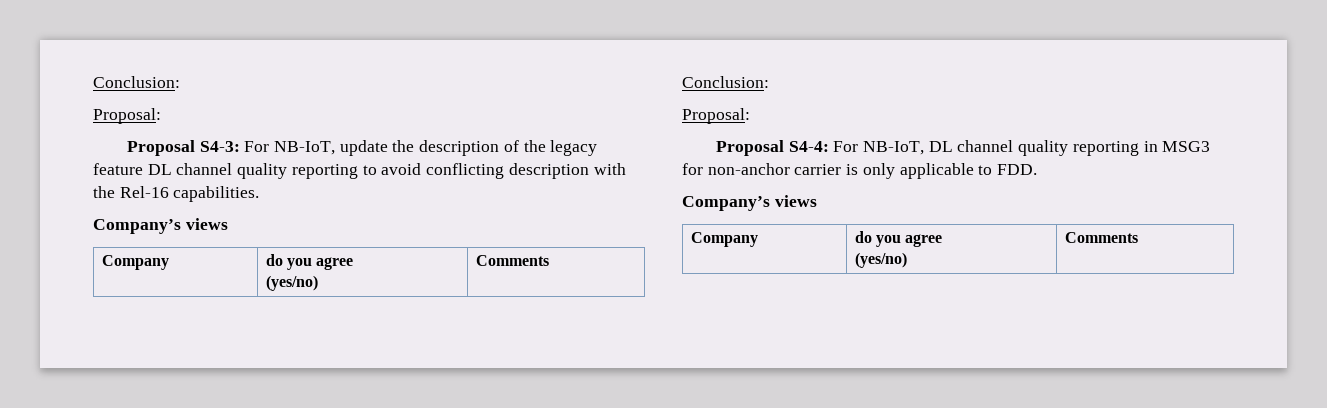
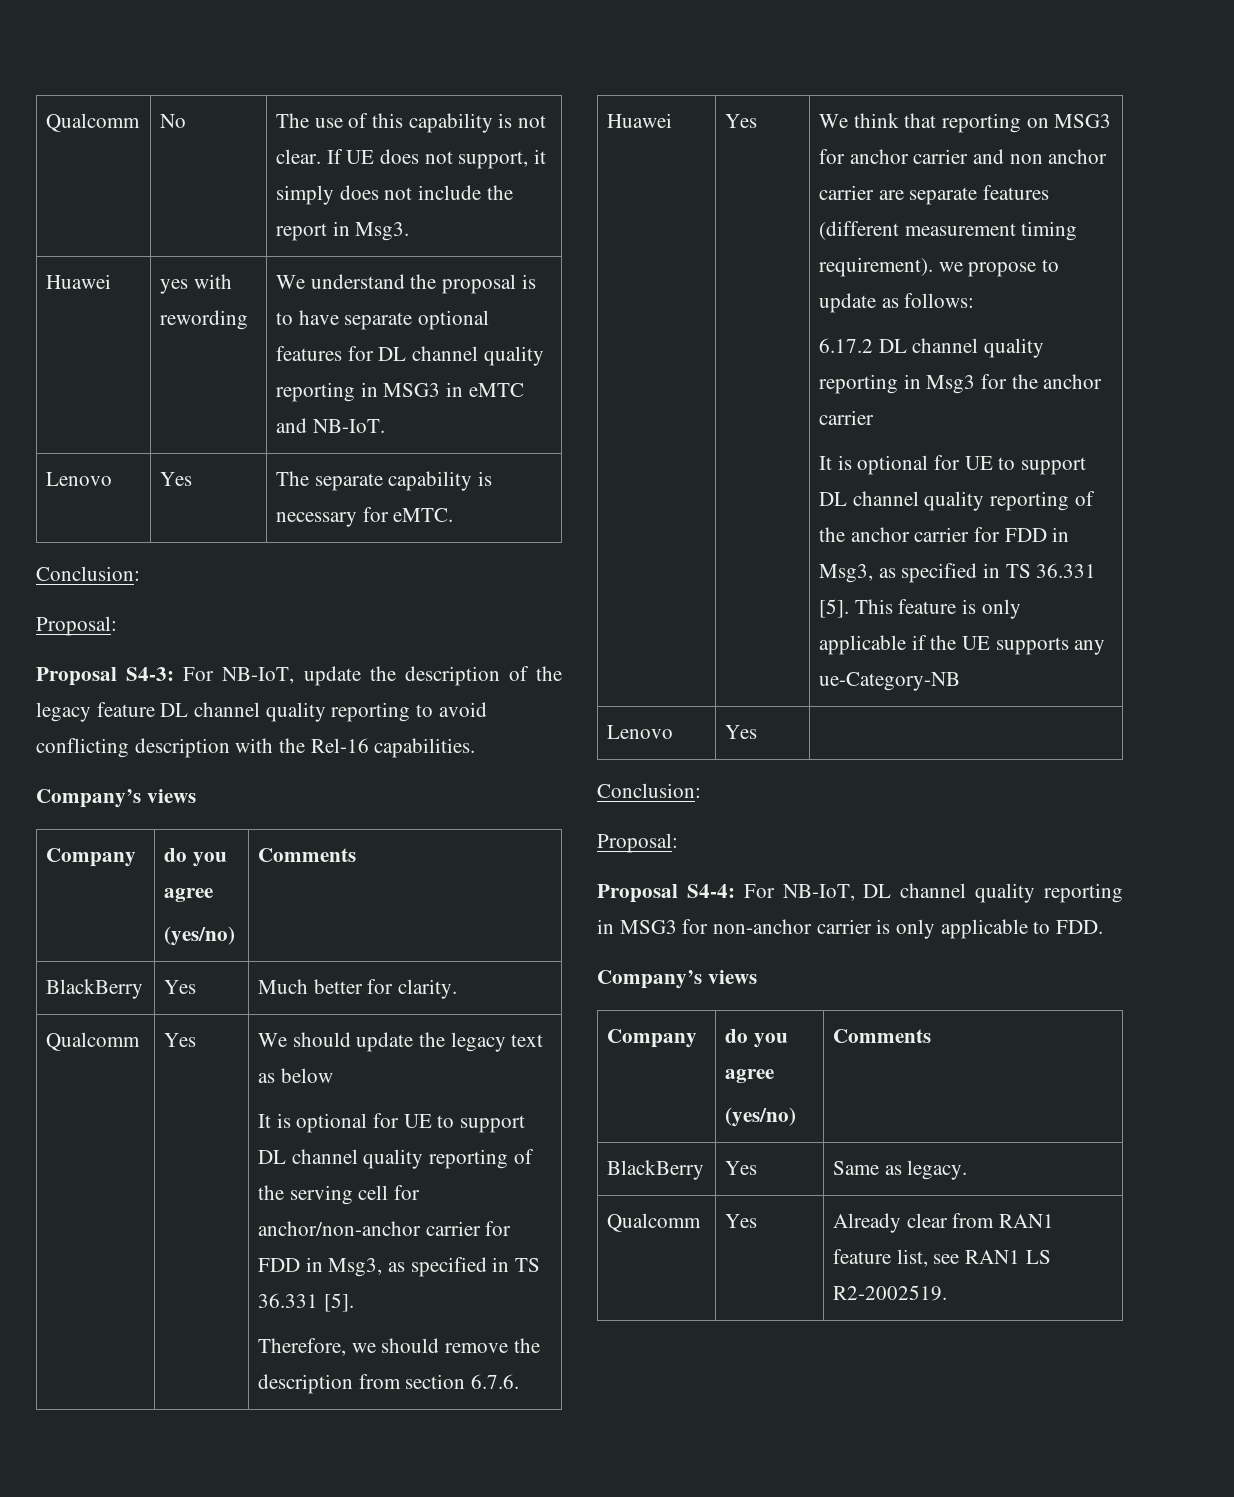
+ Qualcomm | No | The use of this capability is not clear. If UE does not support, it simply does not include the report in Msg3.
+ Huawei | yes with rewording | We understand the proposal is to have separate optional features for DL channel quality reporting in MSG3 in eMTC and NB-IoT.
+ Lenovo | Yes | The separate capability is necessary for eMTC.
+ BlackBerry | Yes | Much better for clarity.
+ Qualcomm | Yes | We should update the legacy text as below
+ It is optional for UE to support DL channel quality reporting of the serving cell for anchor/non-anchor carrier for FDD in Msg3, as specified in TS 36.331 [5].
+ Therefore, we should remove the description from section 6.7.6.
+ Huawei | Yes | We think that reporting on MSG3 for anchor carrier and non anchor carrier are separate features (different measurement timing requirement). we propose to update as follows:
+ 6.17.2 DL channel quality reporting in Msg3 for the anchor carrier
+ It is optional for UE to support DL channel quality reporting of the anchor carrier for FDD in Msg3, as specified in TS 36.331 [5]. This feature is only applicable if the UE supports any ue-Category-NB
+ Lenovo | Yes |
+ BlackBerry | Yes | Same as legacy.
+ Qualcomm | Yes | Already clear from RAN1 feature list, see RAN1 LS R2-2002519.

